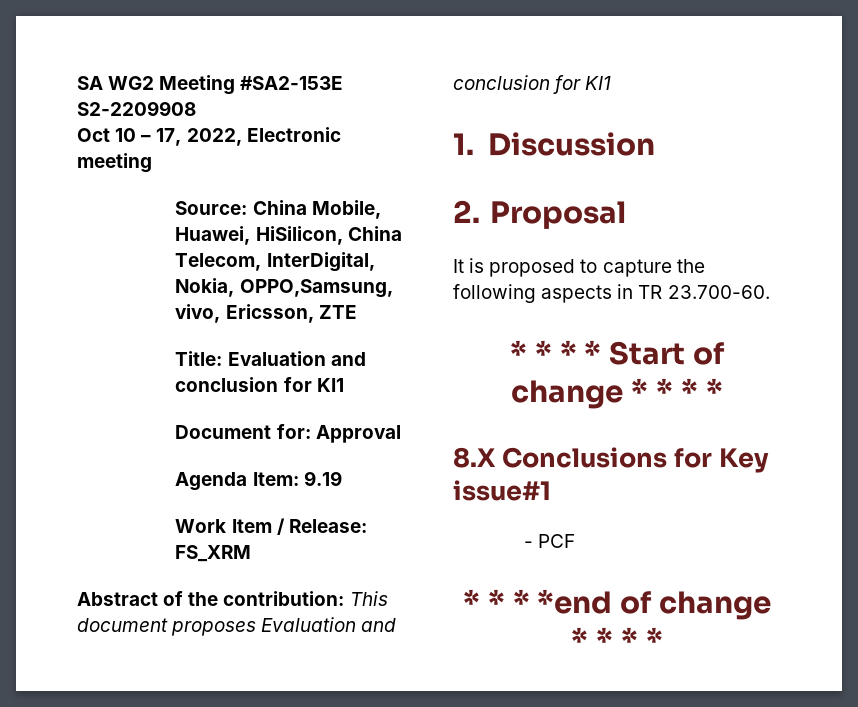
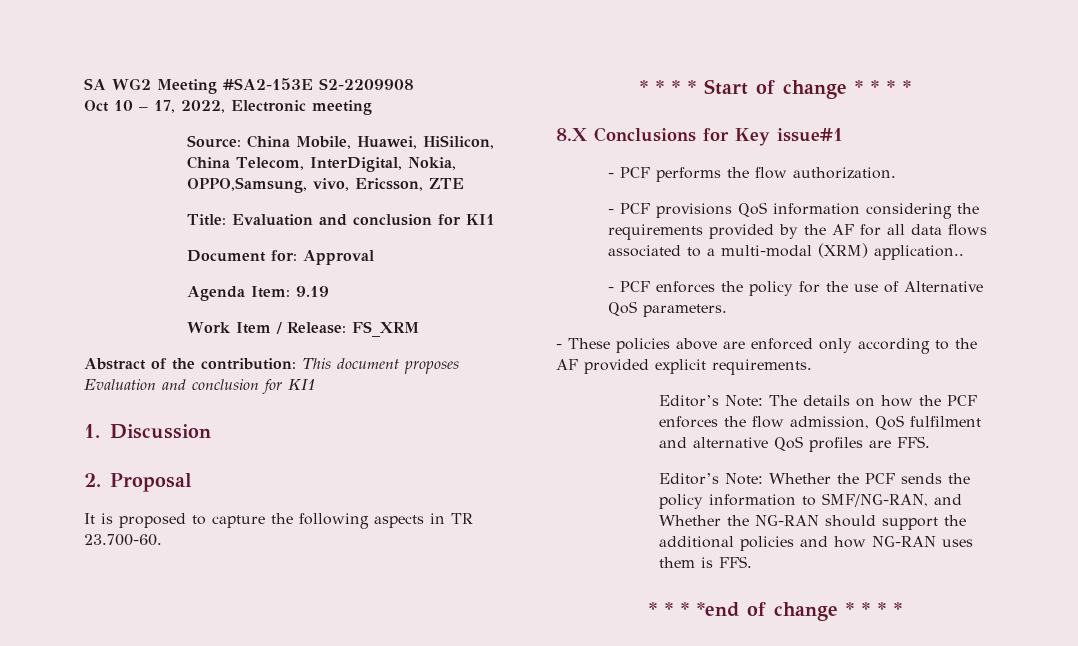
- - PCF
+ - PCF performs the flow authorization.
+ - PCF provisions QoS information considering the requirements provided by the AF for all data flows associated to a multi-modal (XRM) application..
+ - PCF enforces the policy for the use of Alternative QoS parameters.
+ - These policies above are enforced only according to the AF provided explicit requirements.
+ Editor’s Note: The details on how the PCF enforces the flow admission, QoS fulfilment and alternative QoS profiles are FFS.
+ Editor’s Note: Whether the PCF sends the policy information to SMF/NG-RAN, and Whether the NG-RAN should support the additional policies and how NG-RAN uses them is FFS.

